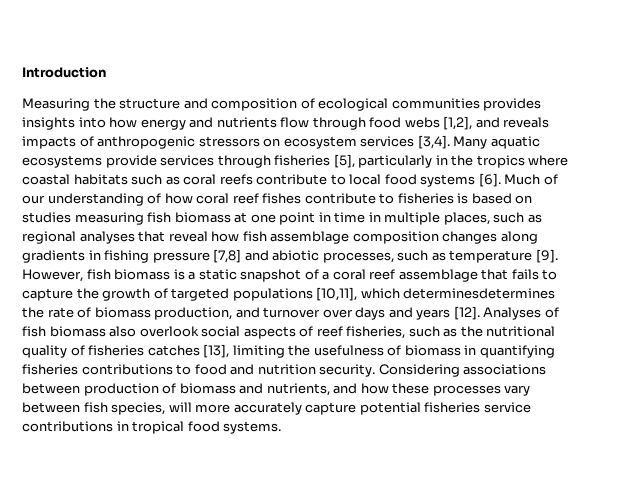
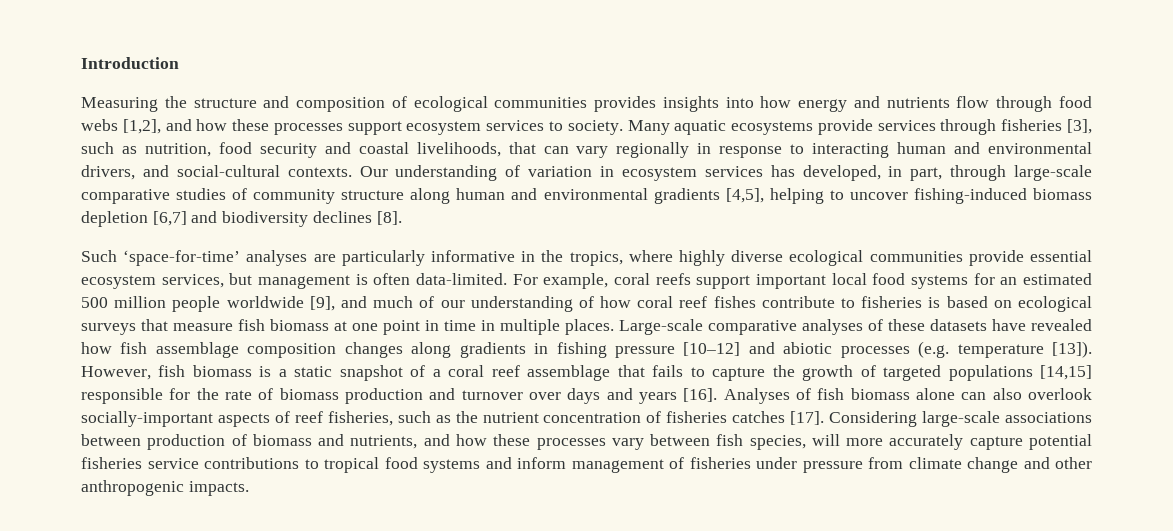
- Measuring the structure and composition of ecological communities provides insights into how energy and nutrients flow through food webs [1,2], and reveals impacts of anthropogenic stressors on ecosystem services [3,4].
+ Measuring the structure and composition of ecological communities provides insights into how energy and nutrients flow through food webs [1,2], and how these processes support ecosystem services to society.
- Many aquatic ecosystems provide services through fisheries [5], particularly in the tropics where coastal habitats such as coral reefs contribute to local food systems [6]. Much of our understanding of how coral reef fishes contribute to fisheries is based on studies measuring fish biomass at one point in time in multiple places, such as regional analyses that reveal how fish assemblage composition changes along gradients in fishing pressure [7,8] and abiotic processes, such as temperature [9].
+ Many aquatic ecosystems provide services through fisheries [3], such as nutrition, food security and coastal livelihoods, that can vary regionally in response to interacting human and environmental drivers, and social-cultural contexts. Our understanding of variation in ecosystem services has developed, in part, through large-scale comparative studies of community structure along human and environmental gradients [4,5], helping to uncover fishing-induced biomass depletion [6,7] and biodiversity declines [8].
+ Such ‘space-for-time’ analyses are particularly informative in the tropics, where highly diverse ecological communities provide essential ecosystem services, but management is often data-limited. For example, coral reefs support important local food systems for an estimated 500 million people worldwide [9], and much of our understanding of how coral reef fishes contribute to fisheries is based on ecological surveys that measure fish biomass at one point in time in multiple places. Large-scale comparative analyses of these datasets have revealed how fish assemblage composition changes along gradients in fishing pressure [10–12] and abiotic processes (e.g. temperature [13]).
- However, fish biomass is a static snapshot of a coral reef assemblage that fails to capture the growth of targeted populations [10,11], which determinesdetermines the rate of biomass production, and turnover over days and years [12].
+ However, fish biomass is a static snapshot of a coral reef assemblage that fails to capture the growth of targeted populations [14,15] responsible for the rate of biomass production and turnover over days and years [16].
- Analyses of fish biomass also overlook social aspects of reef fisheries, such as the nutritional quality of fisheries catches [13], limiting the usefulness of biomass in quantifying fisheries contributions to food and nutrition security. Considering associations between production of biomass and nutrients, and how these processes vary between fish species, will more accurately capture potential fisheries service contributions in tropical food systems.
+ Analyses of fish biomass alone can also overlook socially-important aspects of reef fisheries, such as the nutrient concentration of fisheries catches [17]. Considering large-scale associations between production of biomass and nutrients, and how these processes vary between fish species, will more accurately capture potential fisheries service contributions to tropical food systems and inform management of fisheries under pressure from climate change and other anthropogenic impacts.

